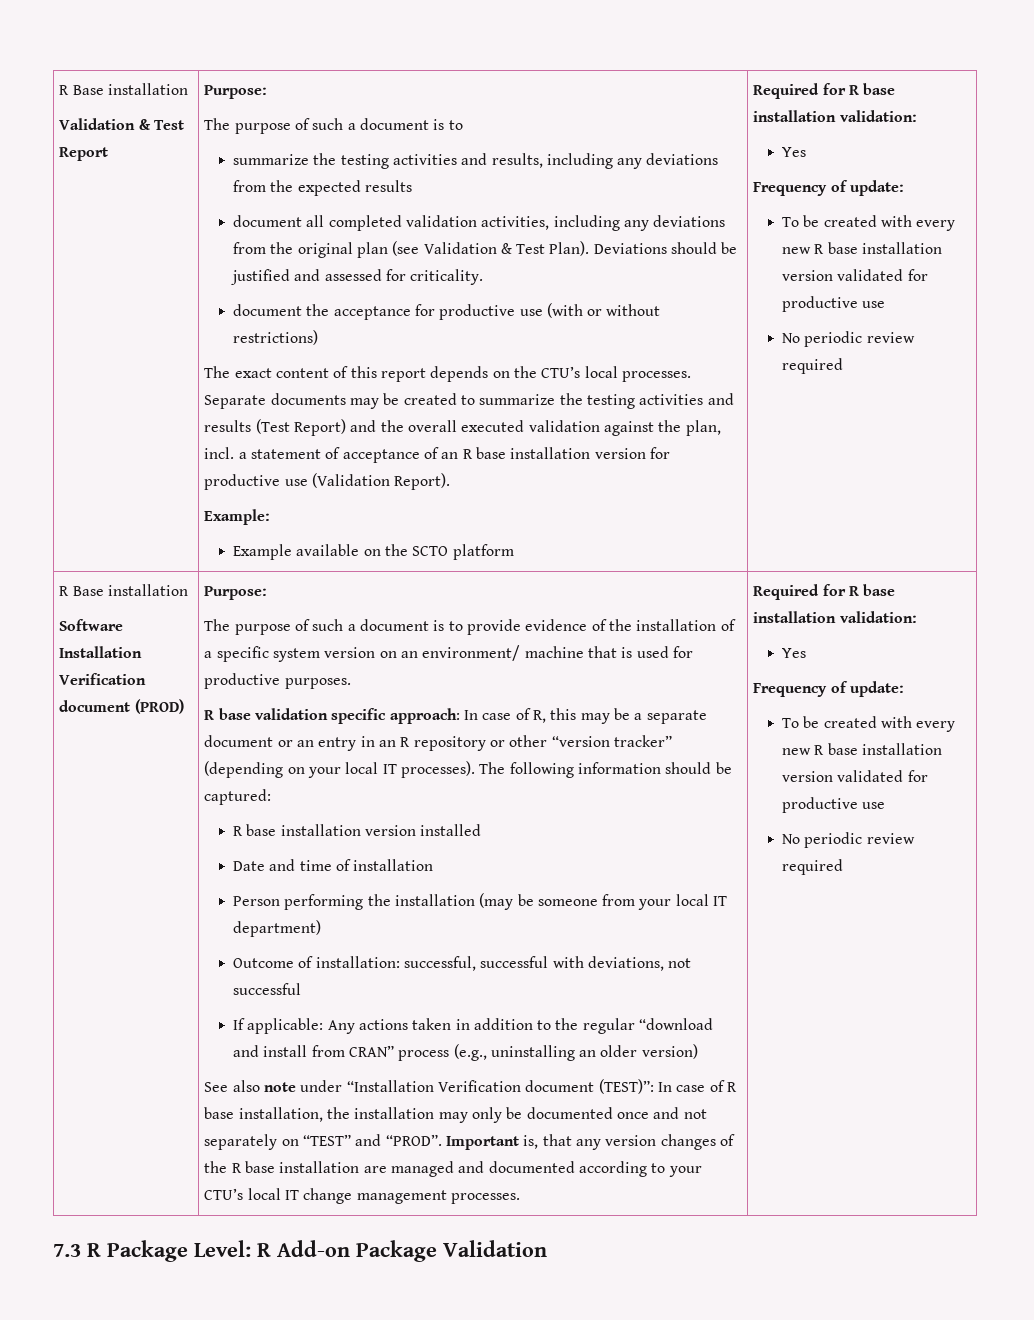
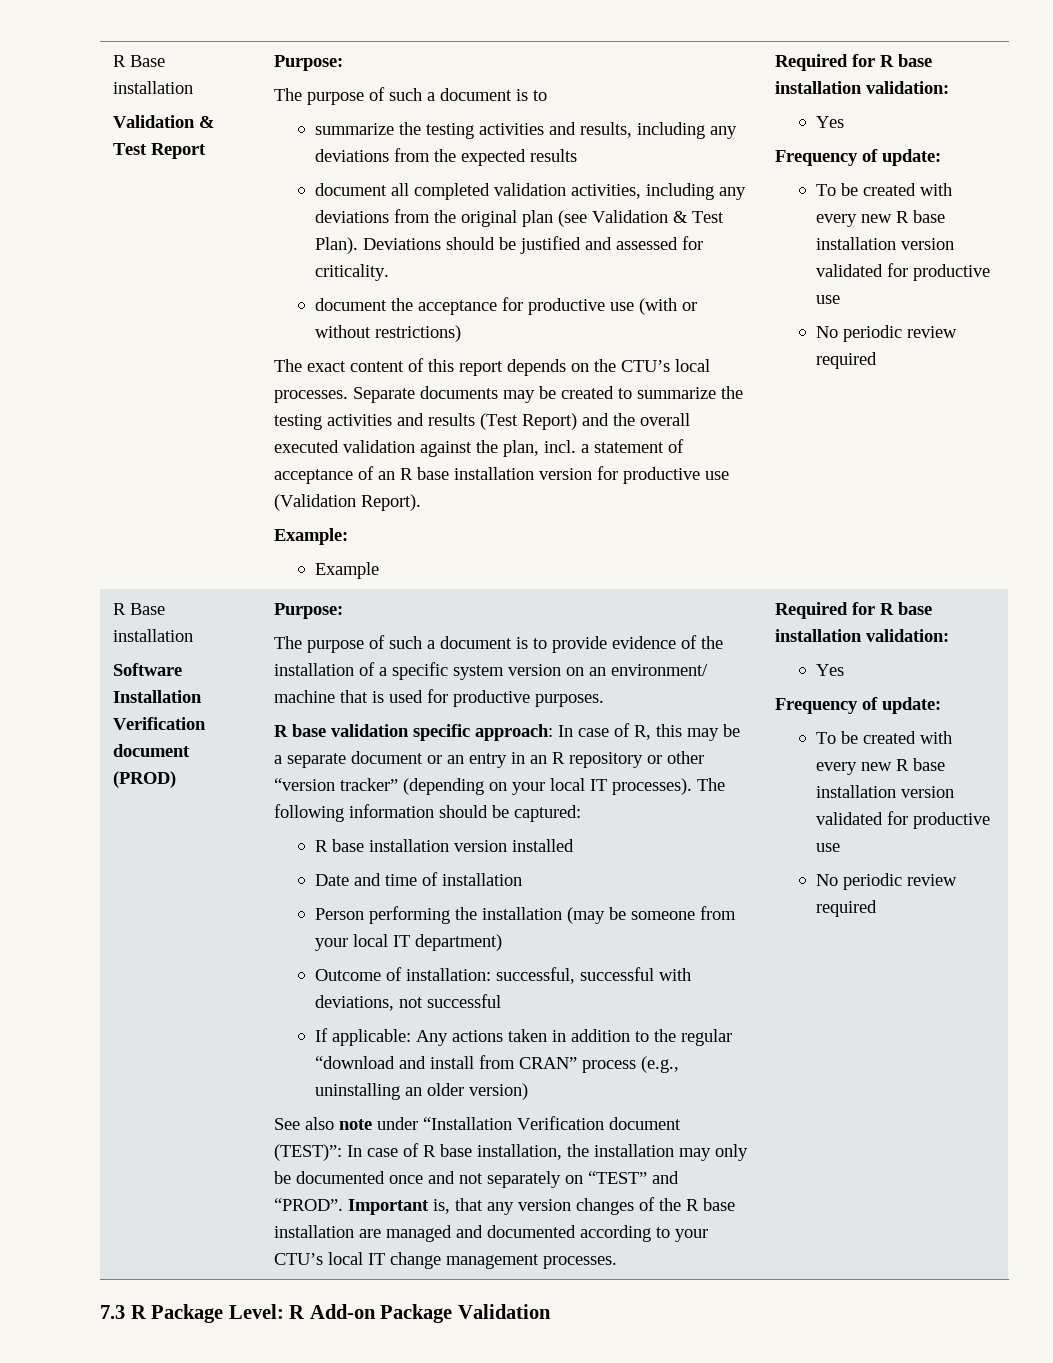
- Example available on the SCTO platform
+ Example

